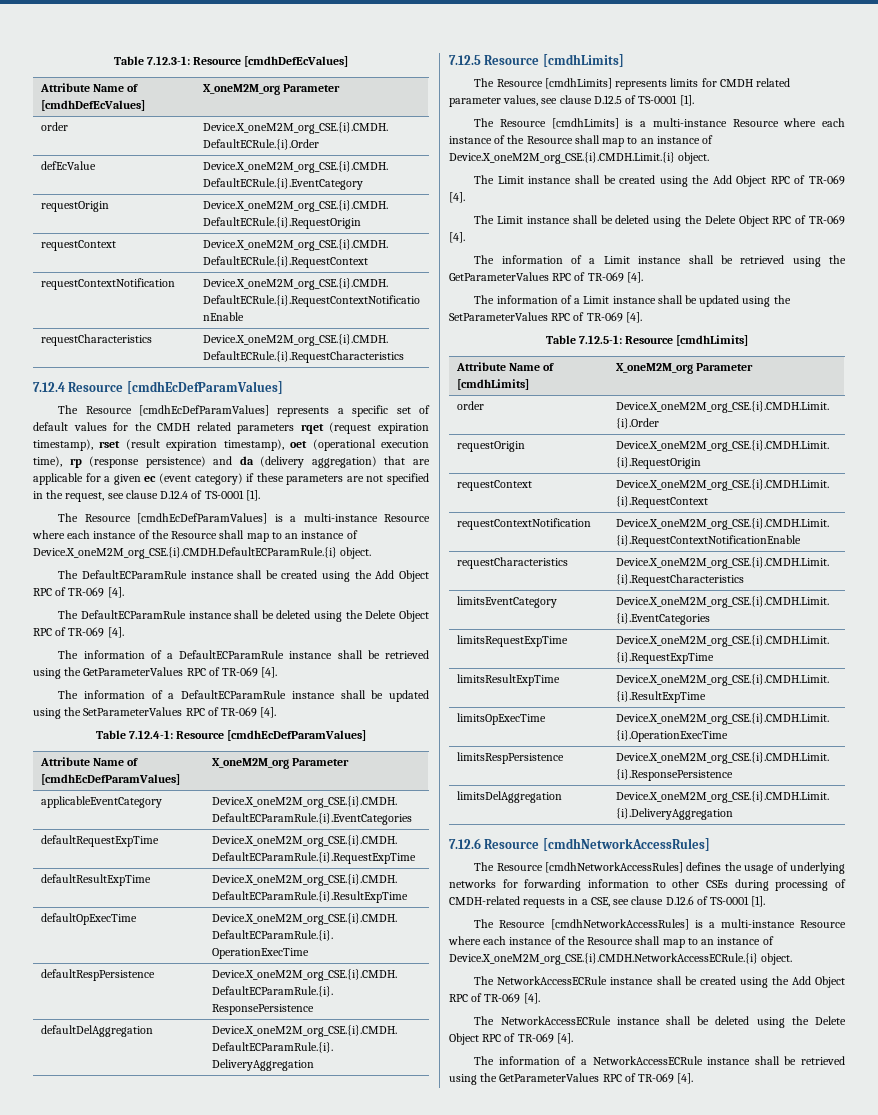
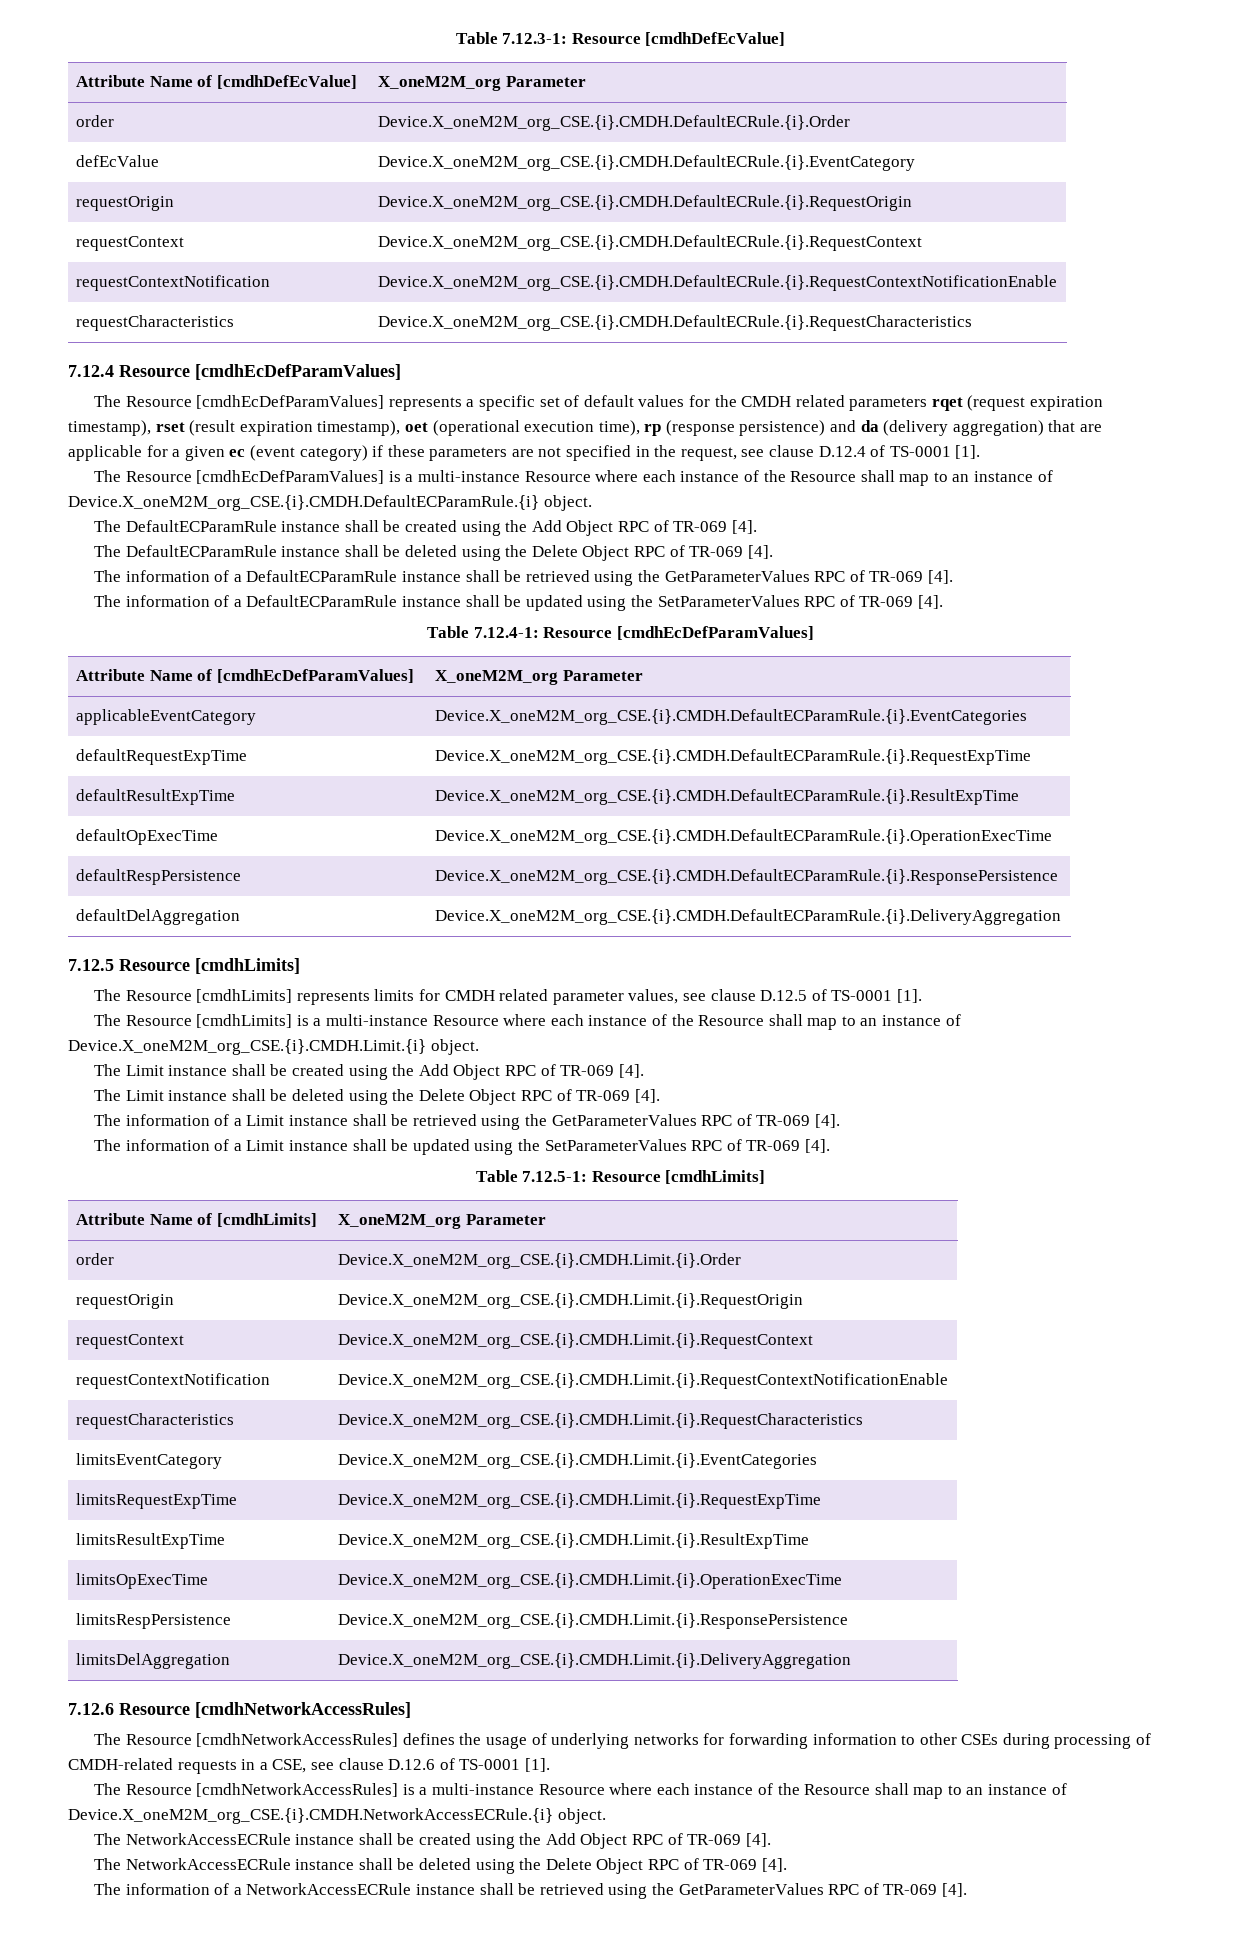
- Table 7.12.3-1: Resource [cmdhDefEcValues]
- Attribute Name of [cmdhDefEcValues] | X_oneM2M_org Parameter
+ Table 7.12.3-1: Resource [cmdhDefEcValue]
+ Attribute Name of [cmdhDefEcValue] | X_oneM2M_org Parameter

